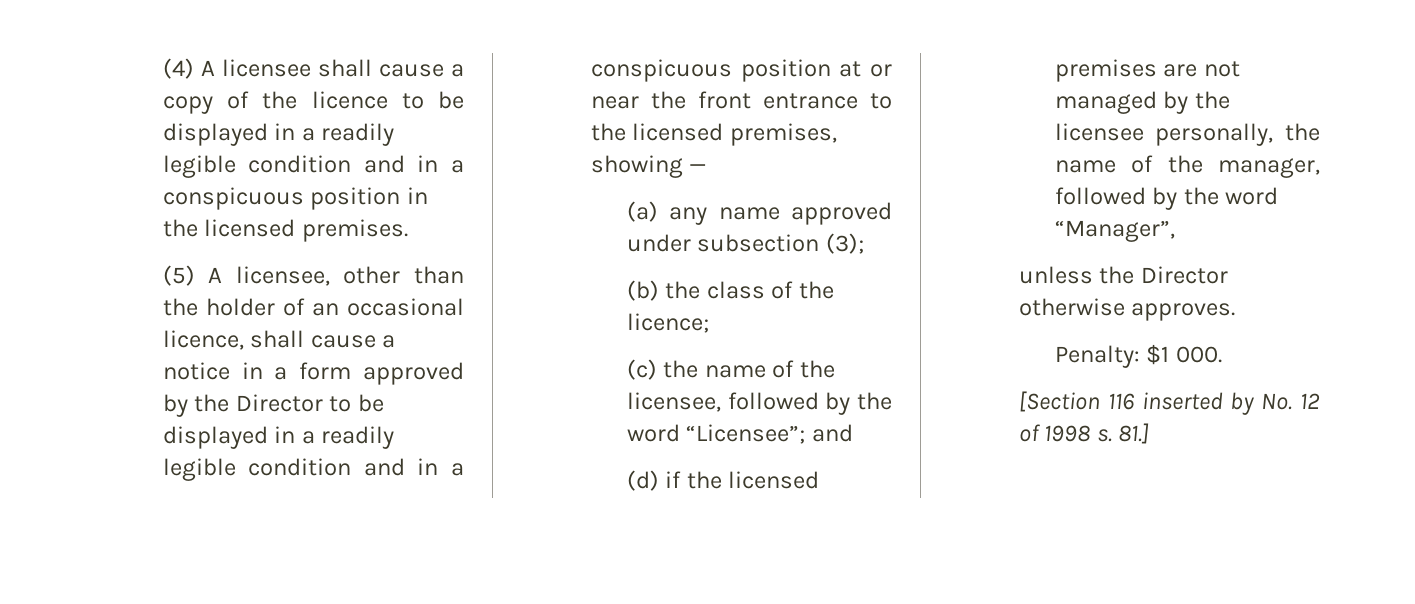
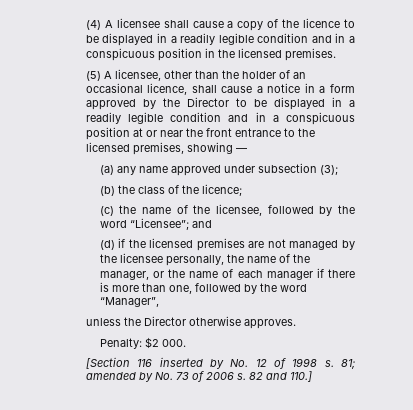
- (d) if the licensed premises are not managed by the licensee personally, the name of the manager, followed by the word “Manager”,
+ (d) if the licensed premises are not managed by the licensee personally, the name of the manager, or the name of each manager if there is more than one, followed by the word “Manager”,
- Penalty: $1 000.
+ Penalty: $2 000.
- 81.]
+ 81; amended by No. 73 of 2006 s. 82 and 110.]

